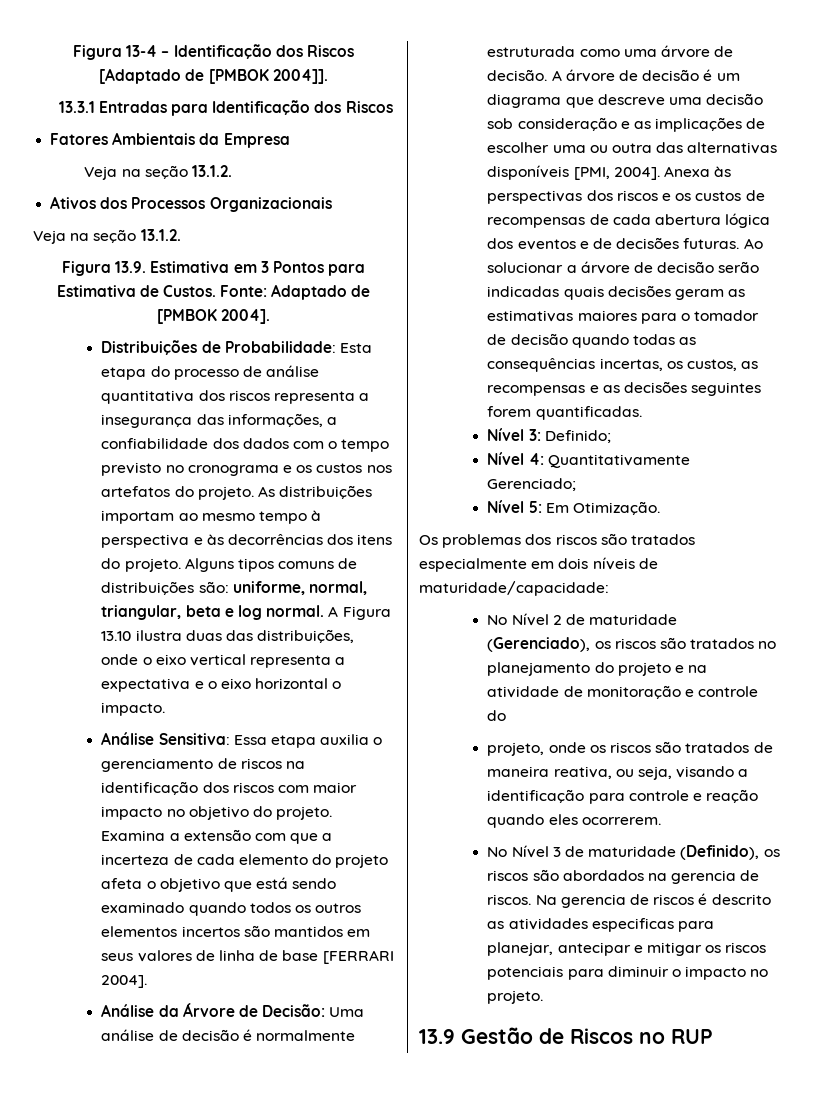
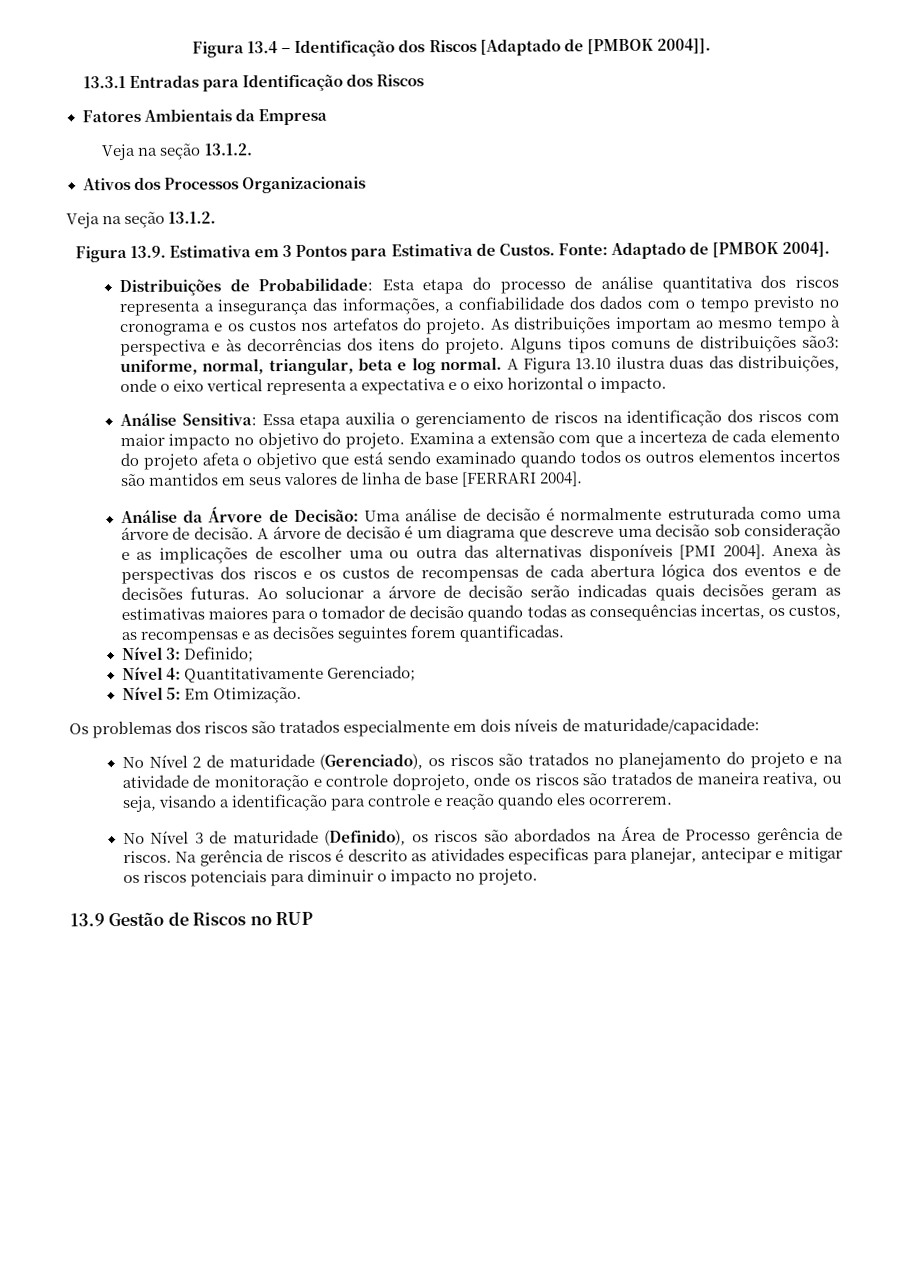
- Figura 13-4 – Identificação dos Riscos [Adaptado de [PMBOK 2004]].
+ Figura 13.4 – Identificação dos Riscos [Adaptado de [PMBOK 2004]].
- Alguns tipos comuns de distribuições são: uniforme, normal, triangular, beta e log normal.
+ Alguns tipos comuns de distribuições são3: uniforme, normal, triangular, beta e log normal.
- A árvore de decisão é um diagrama que descreve uma decisão sob consideração e as implicações de escolher uma ou outra das alternativas disponíveis [PMI, 2004].
+ A árvore de decisão é um diagrama que descreve uma decisão sob consideração e as implicações de escolher uma ou outra das alternativas disponíveis [PMI 2004].
- No Nível 2 de maturidade (Gerenciado), os riscos são tratados no planejamento do projeto e na atividade de monitoração e controle do
- projeto, onde os riscos são tratados de maneira reativa, ou seja, visando a identificação para controle e reação quando eles ocorrerem.
+ No Nível 2 de maturidade (Gerenciado), os riscos são tratados no planejamento do projeto e na atividade de monitoração e controle doprojeto, onde os riscos são tratados de maneira reativa, ou seja, visando a identificação para controle e reação quando eles ocorrerem.
- No Nível 3 de maturidade (Definido), os riscos são abordados na gerencia de riscos.
+ No Nível 3 de maturidade (Definido), os riscos são abordados na Área de Processo gerência de riscos.
- Na gerencia de riscos é descrito as atividades especificas para planejar, antecipar e mitigar os riscos potenciais para diminuir o impacto no projeto.
+ Na gerência de riscos é descrito as atividades especificas para planejar, antecipar e mitigar os riscos potenciais para diminuir o impacto no projeto.

